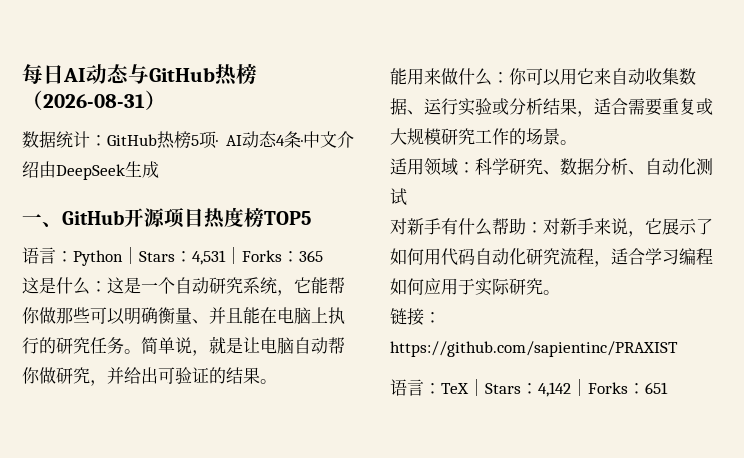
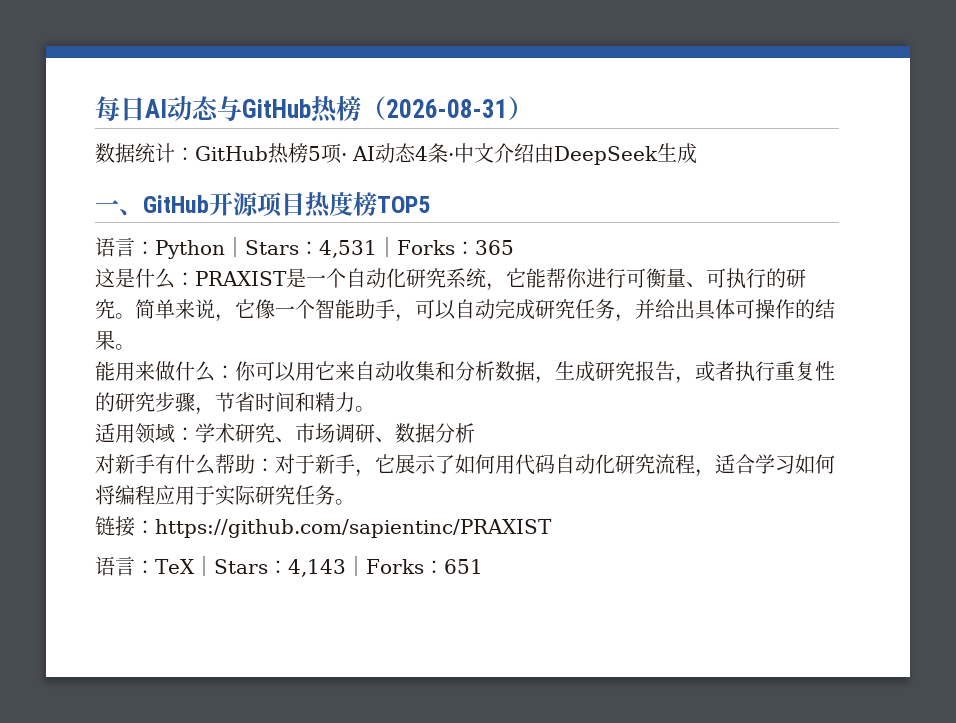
- 这是什么：这是一个自动研究系统，它能帮你做那些可以明确衡量、并且能在电脑上执行的研究任务。简单说，就是让电脑自动帮你做研究，并给出可验证的结果。
+ 这是什么：PRAXIST是一个自动化研究系统，它能帮你进行可衡量、可执行的研究。简单来说，它像一个智能助手，可以自动完成研究任务，并给出具体可操作的结果。
- 能用来做什么：你可以用它来自动收集数据、运行实验或分析结果，适合需要重复或大规模研究工作的场景。
- 适用领域：科学研究、数据分析、自动化测试
+ 能用来做什么：你可以用它来自动收集和分析数据，生成研究报告，或者执行重复性的研究步骤，节省时间和精力。
+ 适用领域：学术研究、市场调研、数据分析
- 对新手有什么帮助：对新手来说，它展示了如何用代码自动化研究流程，适合学习编程如何应用于实际研究。
+ 对新手有什么帮助：对于新手，它展示了如何用代码自动化研究流程，适合学习如何将编程应用于实际研究任务。
- 语言：TeX｜Stars：4,142｜Forks：651
+ 语言：TeX｜Stars：4,143｜Forks：651

